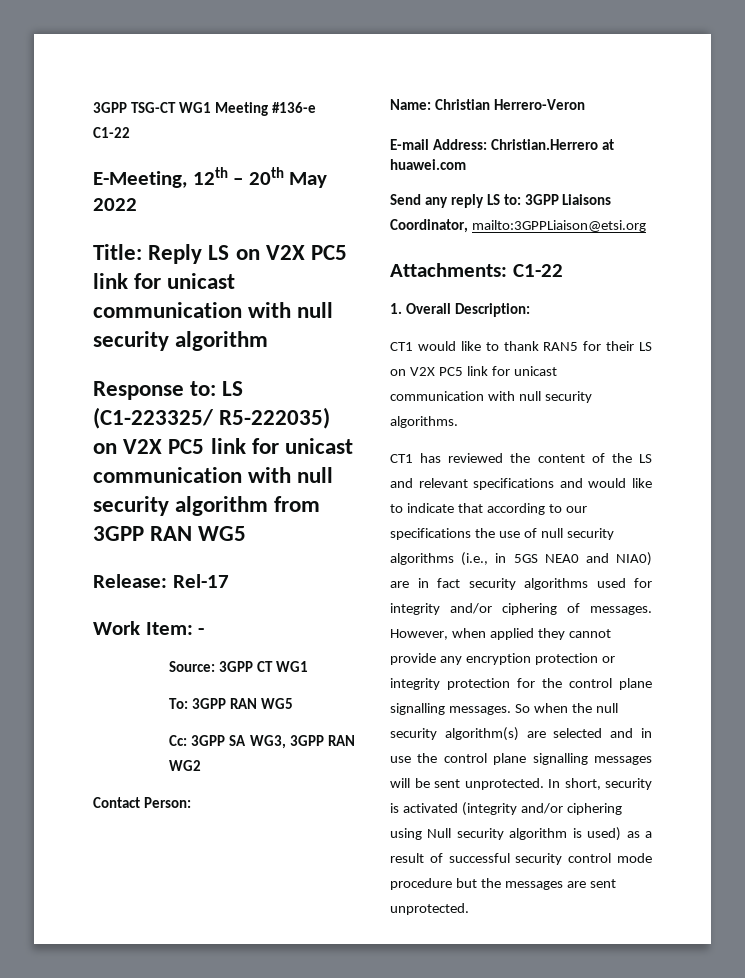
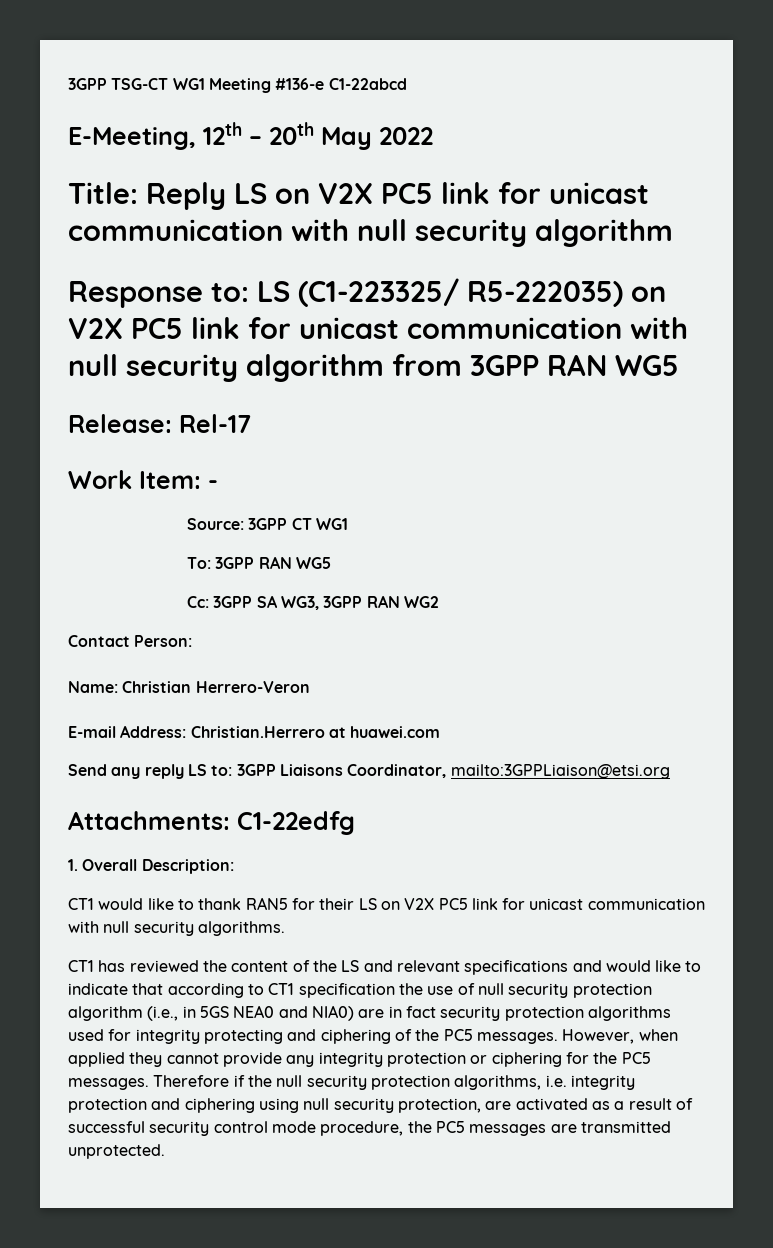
- 3GPP TSG-CT WG1 Meeting #136-e C1-22
+ 3GPP TSG-CT WG1 Meeting #136-e C1-22abcd
- Attachments: C1-22
+ Attachments: C1-22edfg
- CT1 has reviewed the content of the LS and relevant specifications and would like to indicate that according to our specifications the use of null security algorithms (i.e., in 5GS NEA0 and NIA0) are in fact security algorithms used for integrity and/or ciphering of messages.
+ CT1 has reviewed the content of the LS and relevant specifications and would like to indicate that according to CT1 specification the use of null security protection algorithm (i.e., in 5GS NEA0 and NIA0) are in fact security protection algorithms used for integrity protecting and ciphering of the PC5 messages.
- However, when applied they cannot provide any encryption protection or integrity protection for the control plane signalling messages. So when the null security algorithm(s) are selected and in use the control plane signalling messages will be sent unprotected. In short, security is activated (integrity and/or ciphering using Null security algorithm is used) as a result of successful security control mode procedure but the messages are sent unprotected.
+ However, when applied they cannot provide any integrity protection or ciphering for the PC5 messages. Therefore if the null security protection algorithms, i.e. integrity protection and ciphering using null security protection, are activated as a result of successful security control mode procedure, the PC5 messages are transmitted unprotected.

